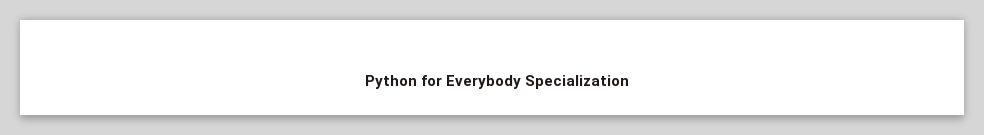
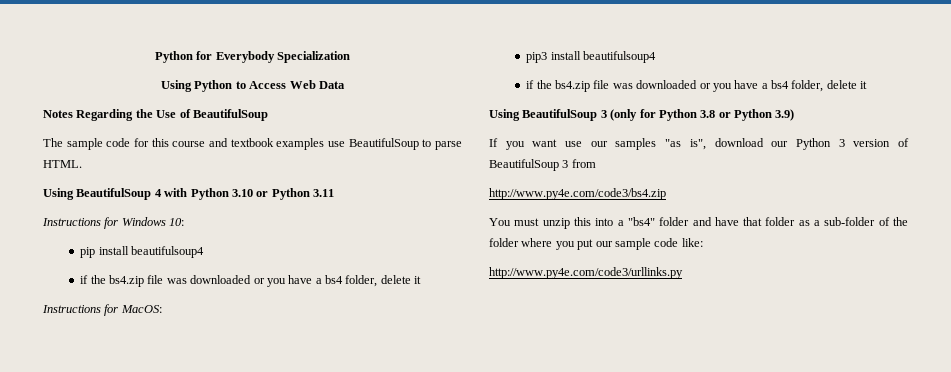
+ Using Python to Access Web Data
+ Notes Regarding the Use of BeautifulSoup
+ The sample code for this course and textbook examples use BeautifulSoup to parse HTML.
+ Using BeautifulSoup 4 with Python 3.10 or Python 3.11
+ Instructions for Windows 10:
+ pip install beautifulsoup4
+ if the bs4.zip file was downloaded or you have a bs4 folder, delete it
+ Instructions for MacOS:
+ pip3 install beautifulsoup4
+ if the bs4.zip file was downloaded or you have a bs4 folder, delete it
+ Using BeautifulSoup 3 (only for Python 3.8 or Python 3.9)
+ If you want use our samples "as is", download our Python 3 version of BeautifulSoup 3 from
+ http://www.py4e.com/code3/bs4.zip
+ You must unzip this into a "bs4" folder and have that folder as a sub-folder of the folder where you put our sample code like:
+ http://www.py4e.com/code3/urllinks.py

